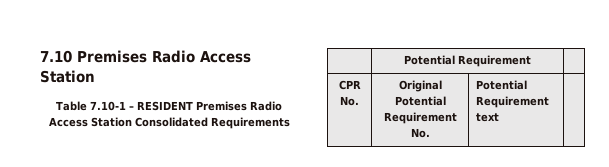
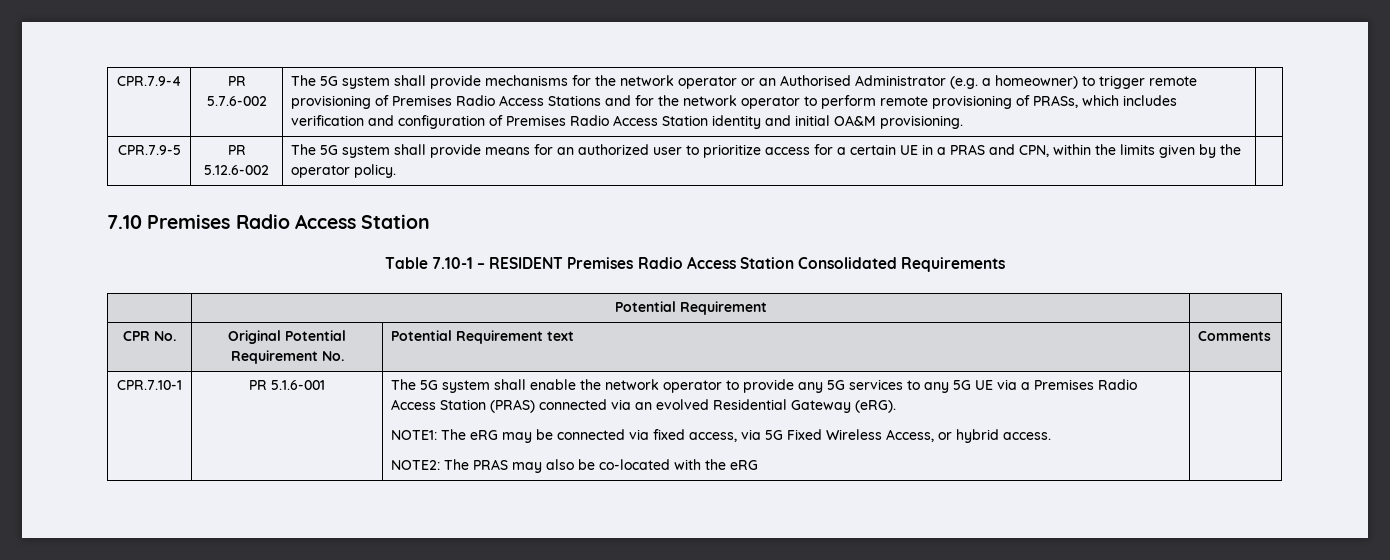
+ CPR.7.9-4 | PR 5.7.6-002 | The 5G system shall provide mechanisms for the network operator or an Authorised Administrator (e.g. a homeowner) to trigger remote provisioning of Premises Radio Access Stations and for the network operator to perform remote provisioning of PRASs, which includes verification and configuration of Premises Radio Access Station identity and initial OA&M provisioning. |
+ CPR.7.9-5 | PR 5.12.6-002 | The 5G system shall provide means for an authorized user to prioritize access for a certain UE in a PRAS and CPN, within the limits given by the operator policy. |
- CPR No. | Original Potential Requirement No. | Potential Requirement text |
+ CPR No. | Original Potential Requirement No. | Potential Requirement text | Comments
+ CPR.7.10-1 | PR 5.1.6-001 | The 5G system shall enable the network operator to provide any 5G services to any 5G UE via a Premises Radio Access Station (PRAS) connected via an evolved Residential Gateway (eRG).
+ NOTE1: The eRG may be connected via fixed access, via 5G Fixed Wireless Access, or hybrid access.
+ NOTE2: The PRAS may also be co-located with the eRG

